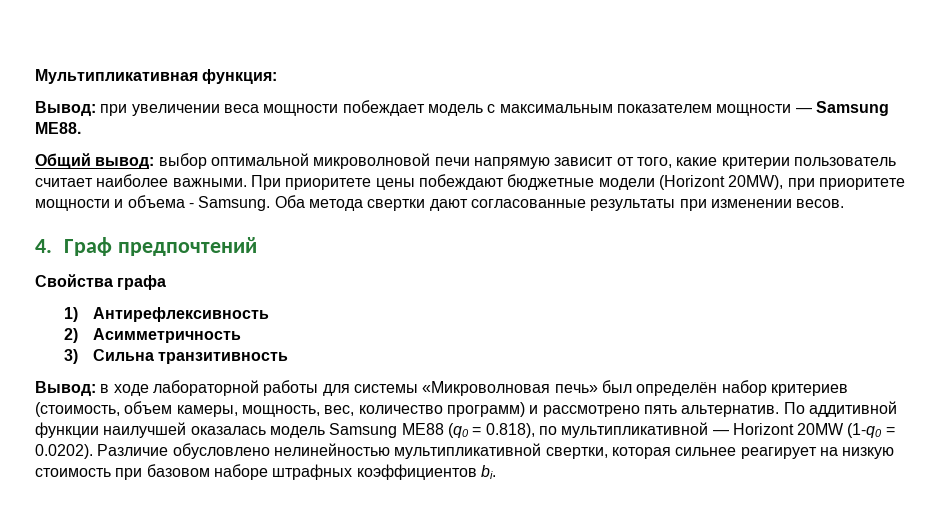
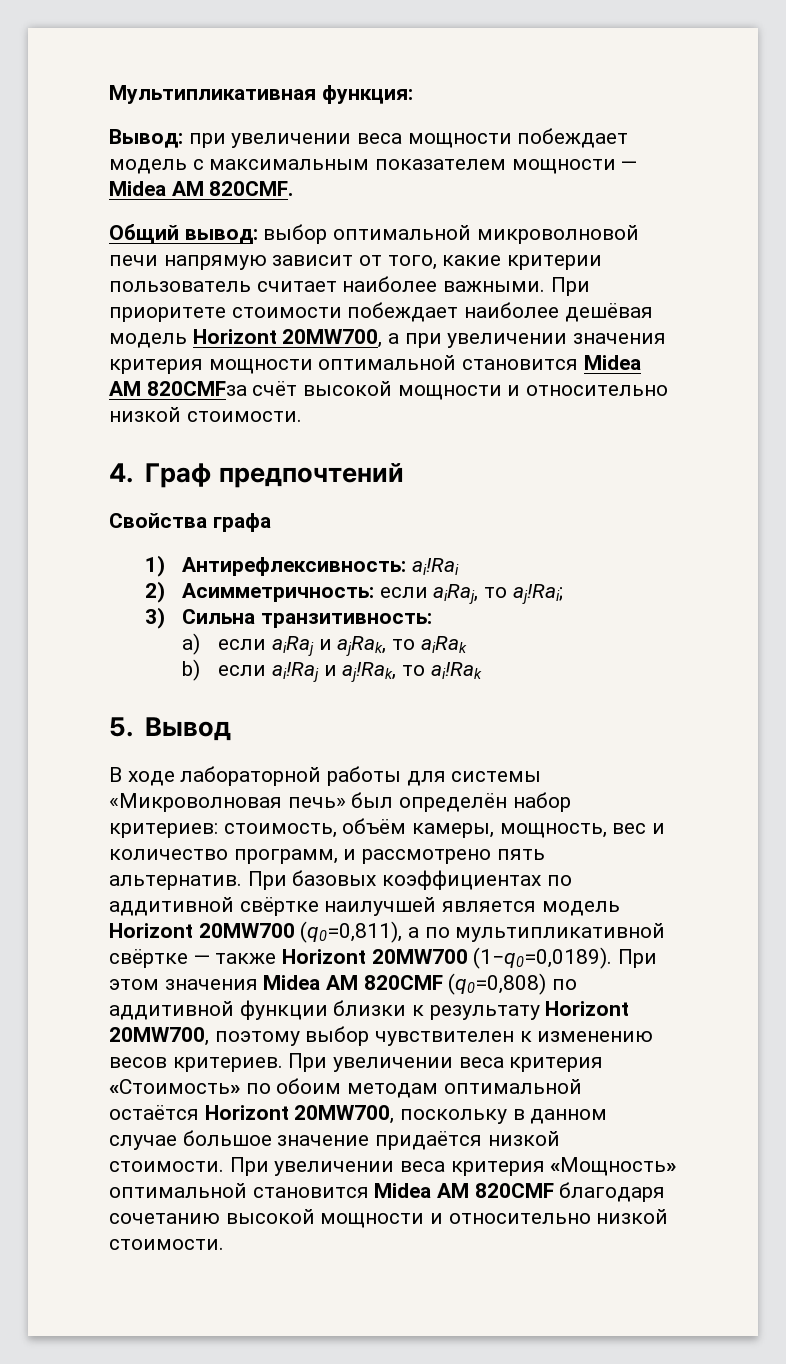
- Вывод: при увеличении веса мощности побеждает модель с максимальным показателем мощности — Samsung ME88.
+ Вывод: при увеличении веса мощности побеждает модель с максимальным показателем мощности — Midea AM 820CMF.
- При приоритете цены побеждают бюджетные модели (Horizont 20MW), при приоритете мощности и объема - Samsung. Оба метода свертки дают согласованные результаты при изменении весов.
+ При приоритете стоимости побеждает наиболее дешёвая модель Horizont 20MW700, а при увеличении значения критерия мощности оптимальной становится Midea AM 820CMFза счёт высокой мощности и относительно низкой стоимости.
- 1) Антирефлексивность
+ 1) Антирефлексивность: ai!Rai
- 2) Асимметричность
- 3) Сильна транзитивность
- Вывод: в ходе лабораторной работы для системы «Микроволновая печь» был определён набор критериев (стоимость, объем камеры, мощность, вес, количество программ) и рассмотрено пять альтернатив. По аддитивной функции наилучшей оказалась модель Samsung ME88 (q0 = 0.818), по мультипликативной — Horizont 20MW (1-q0 = 0.0202). Различие обусловлено нелинейностью мультипликативной свертки, которая сильнее реагирует на низкую стоимость при базовом наборе штрафных коэффициентов bi.
+ 2) Асимметричность: если aiRaj, то aj!Rai;
+ 3) Сильна транзитивность:
+ a) если aiRaj и ajRak, то aiRak
+ b) если ai!Raj и aj!Rak, то ai!Rak
+ 5. Вывод
+ В ходе лабораторной работы для системы «Микроволновая печь» был определён набор критериев: стоимость, объём камеры, мощность, вес и количество программ, и рассмотрено пять альтернатив. При базовых коэффициентах по аддитивной свёртке наилучшей является модель Horizont 20MW700 (q0=0,811), а по мультипликативной свёртке — также Horizont 20MW700 (1−q0=0,0189). При этом значения Midea AM 820CMF (q0=0,808) по аддитивной функции близки к результату Horizont 20MW700, поэтому выбор чувствителен к изменению весов критериев. При увеличении веса критерия «Стоимость» по обоим методам оптимальной остаётся Horizont 20MW700, поскольку в данном случае большое значение придаётся низкой стоимости. При увеличении веса критерия «Мощность» оптимальной становится Midea AM 820CMF благодаря сочетанию высокой мощности и относительно низкой стоимости.

